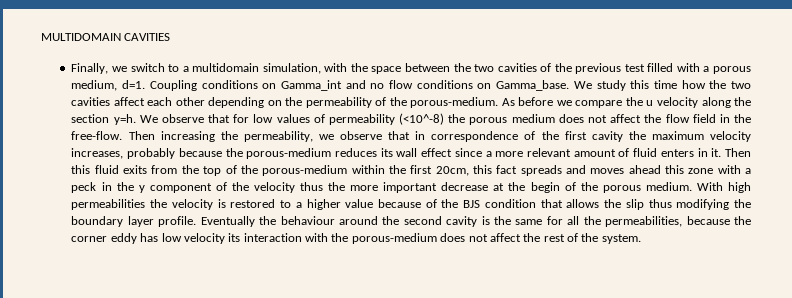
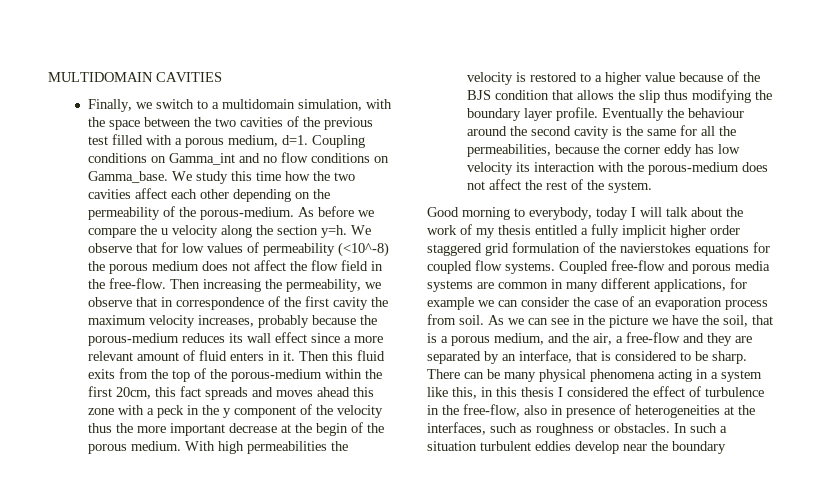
+ Good morning to everybody, today I will talk about the work of my thesis entitled a fully implicit higher order staggered grid formulation of the navierstokes equations for coupled flow systems. Coupled free-flow and porous media systems are common in many different applications, for example we can consider the case of an evaporation process from soil. As we can see in the picture we have the soil, that is a porous medium, and the air, a free-flow and they are separated by an interface, that is considered to be sharp. There can be many physical phenomena acting in a system like this, in this thesis I considered the effect of turbulence in the free-flow, also in presence of heterogeneities at the interfaces, such as roughness or obstacles. In such a situation turbulent eddies develop near the boundary

